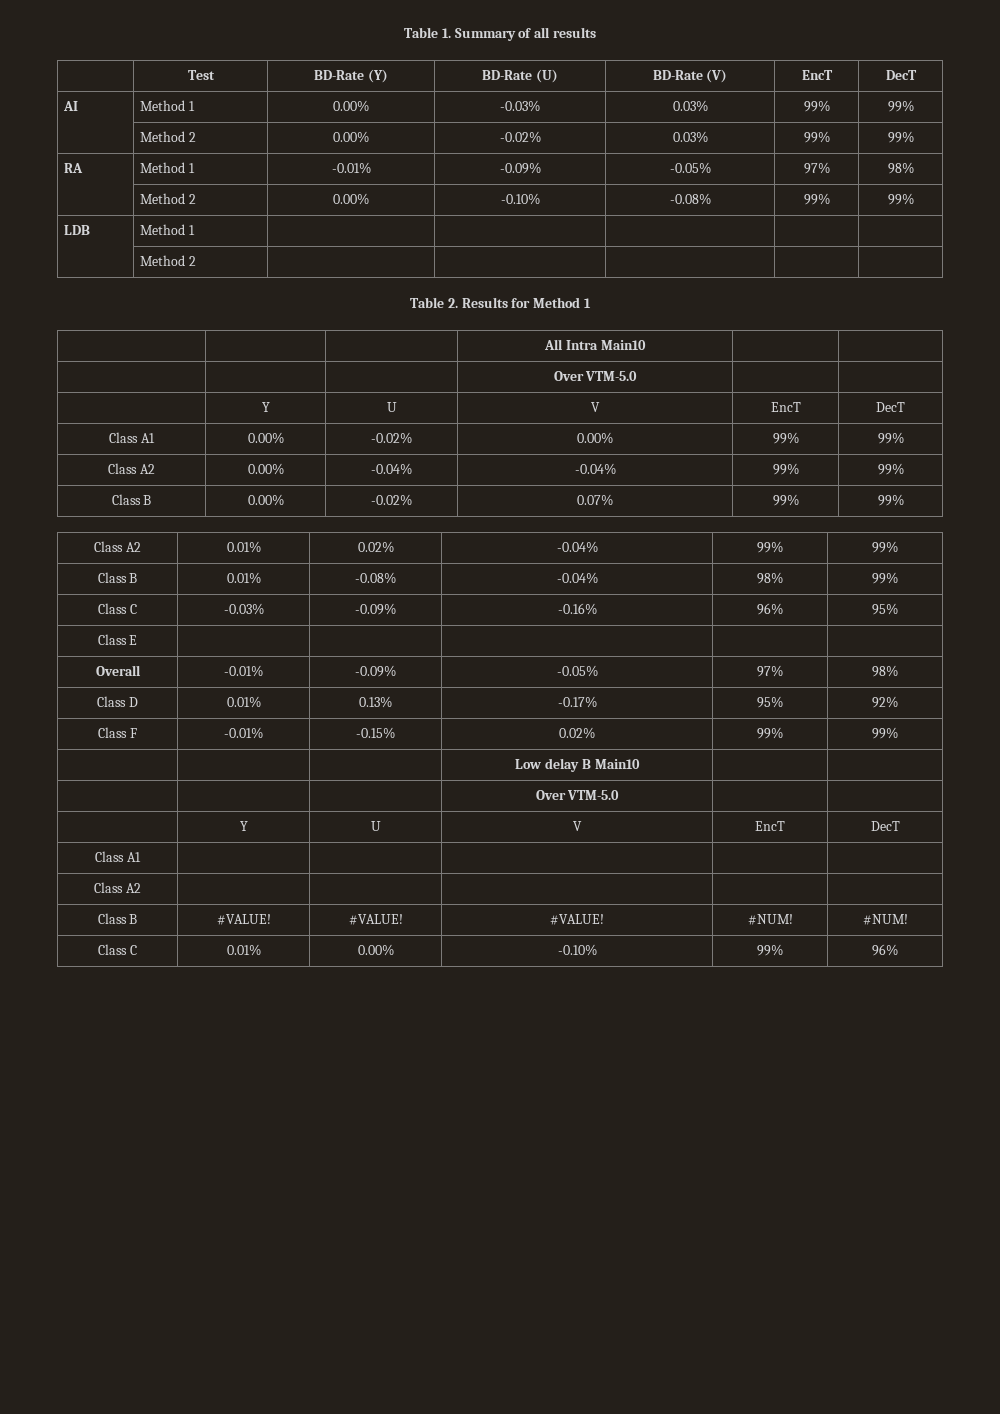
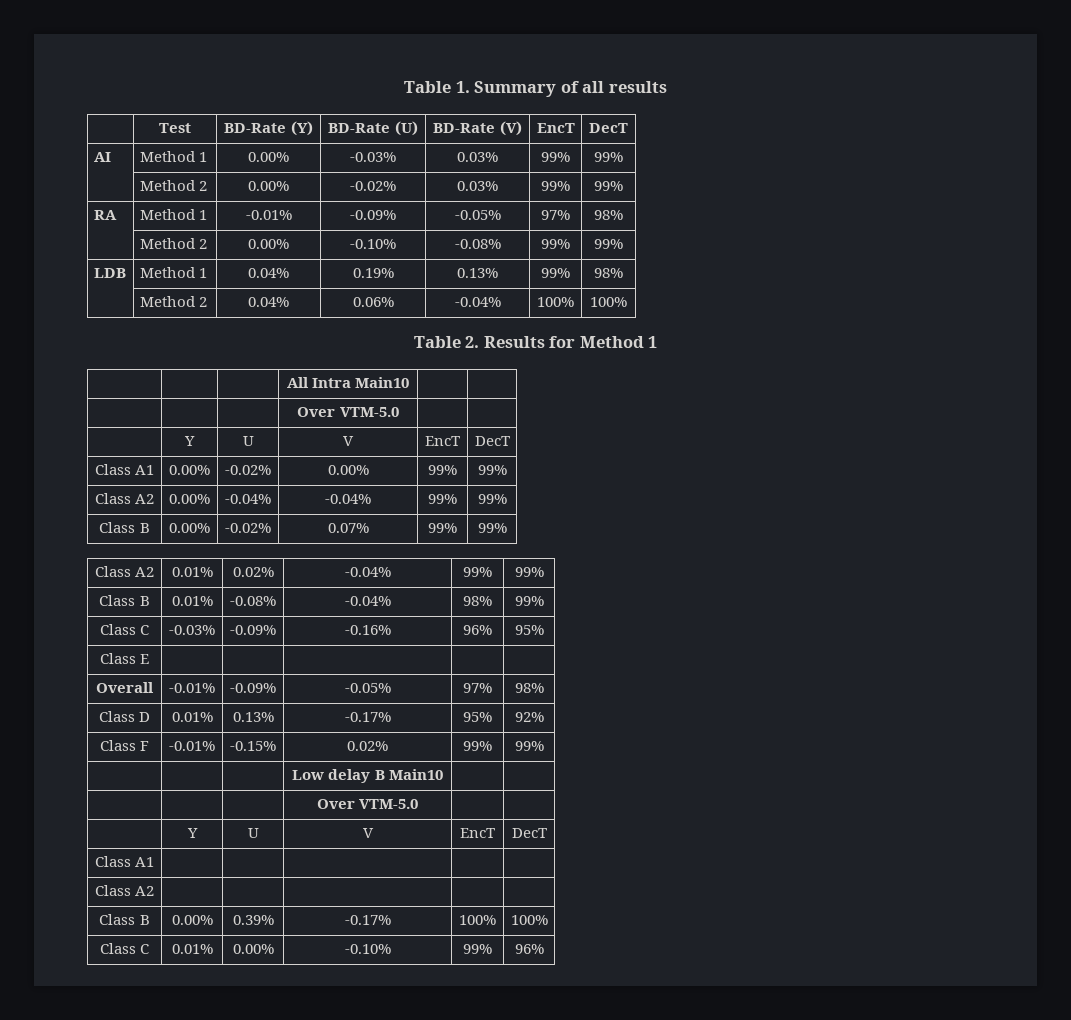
- LDB | Method 1 | | | | |
- | Method 2 | | | | |
+ LDB | Method 1 | 0.04% | 0.19% | 0.13% | 99% | 98%
+ | Method 2 | 0.04% | 0.06% | -0.04% | 100% | 100%
- Class B | #VALUE! | #VALUE! | #VALUE! | #NUM! | #NUM!
+ Class B | 0.00% | 0.39% | -0.17% | 100% | 100%

